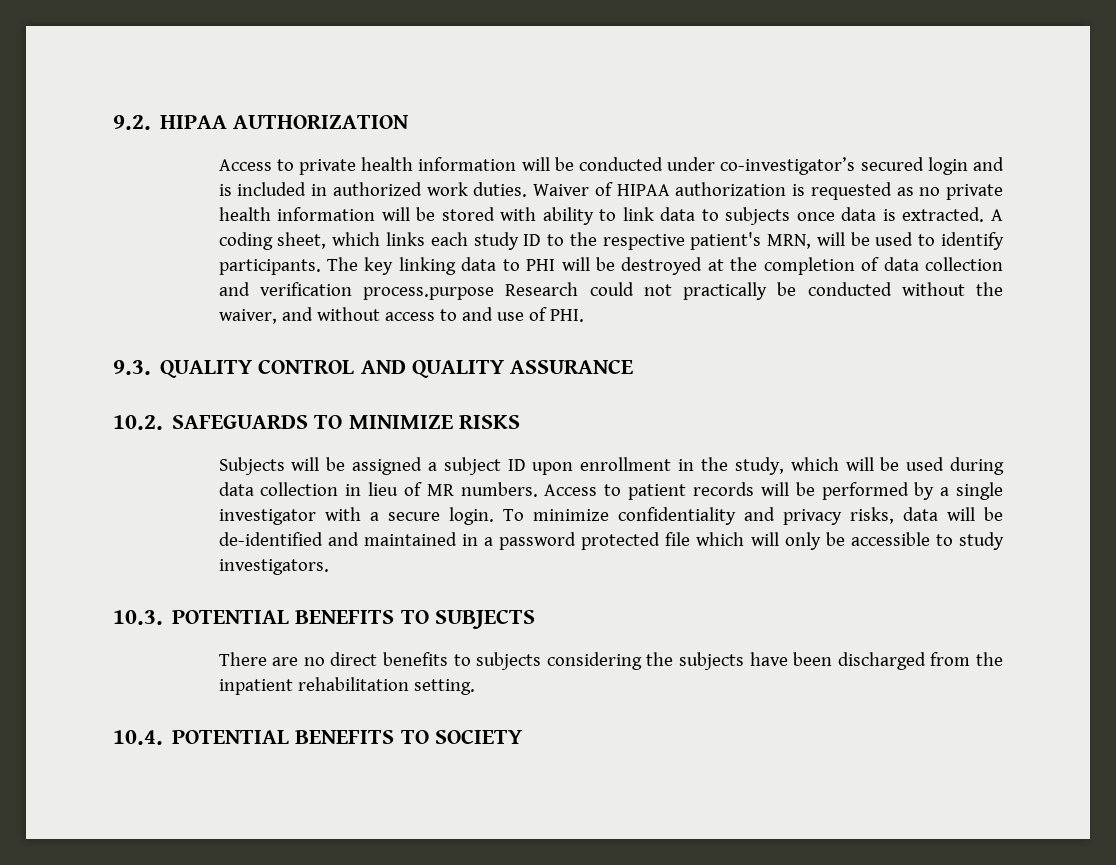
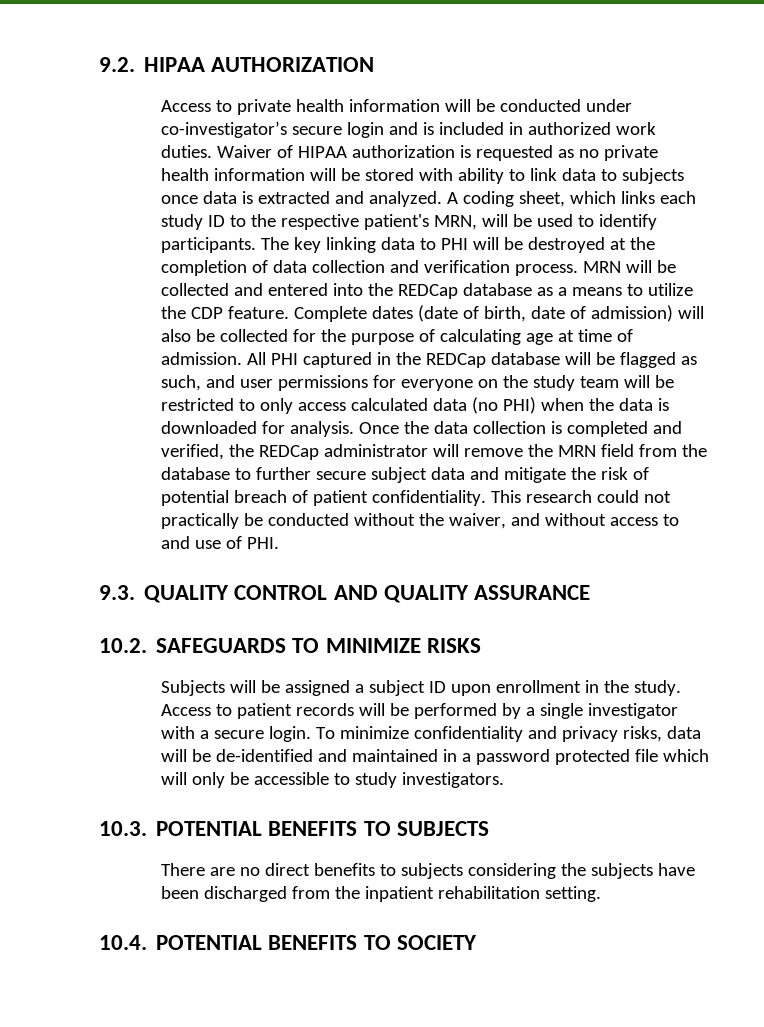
- Access to private health information will be conducted under co-investigator’s secured login and is included in authorized work duties.
+ Access to private health information will be conducted under co-investigator’s secure login and is included in authorized work duties.
- Waiver of HIPAA authorization is requested as no private health information will be stored with ability to link data to subjects once data is extracted.
+ Waiver of HIPAA authorization is requested as no private health information will be stored with ability to link data to subjects once data is extracted and analyzed.
- The key linking data to PHI will be destroyed at the completion of data collection and verification process.purpose Research could not practically be conducted without the waiver, and without access to and use of PHI.
+ The key linking data to PHI will be destroyed at the completion of data collection and verification process. MRN will be collected and entered into the REDCap database as a means to utilize the CDP feature. Complete dates (date of birth, date of admission) will also be collected for the purpose of calculating age at time of admission. All PHI captured in the REDCap database will be flagged as such, and user permissions for everyone on the study team will be restricted to only access calculated data (no PHI) when the data is downloaded for analysis. Once the data collection is completed and verified, the REDCap administrator will remove the MRN field from the database to further secure subject data and mitigate the risk of potential breach of patient confidentiality. This research could not practically be conducted without the waiver, and without access to and use of PHI.
- Subjects will be assigned a subject ID upon enrollment in the study, which will be used during data collection in lieu of MR numbers.
+ Subjects will be assigned a subject ID upon enrollment in the study.

